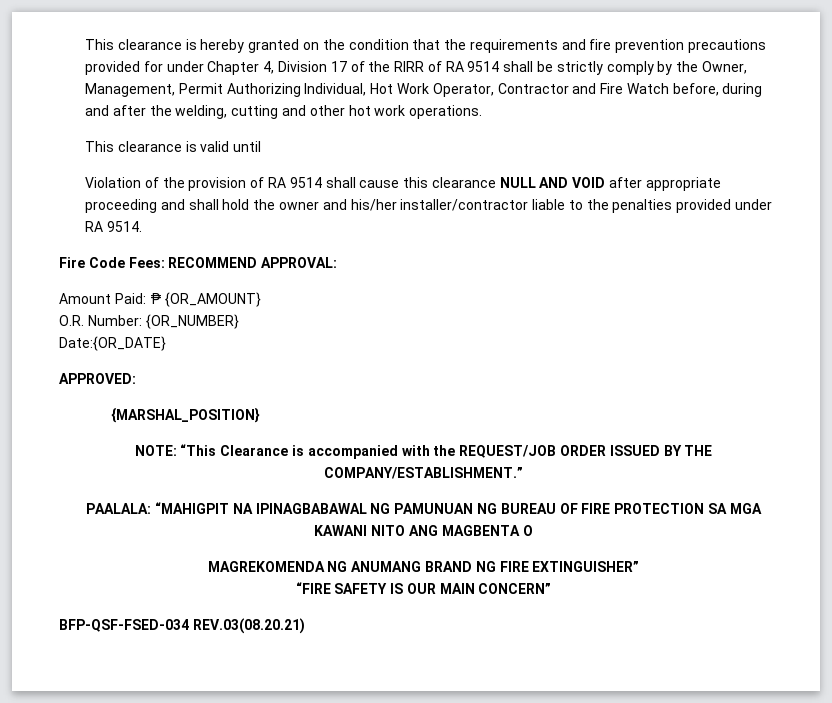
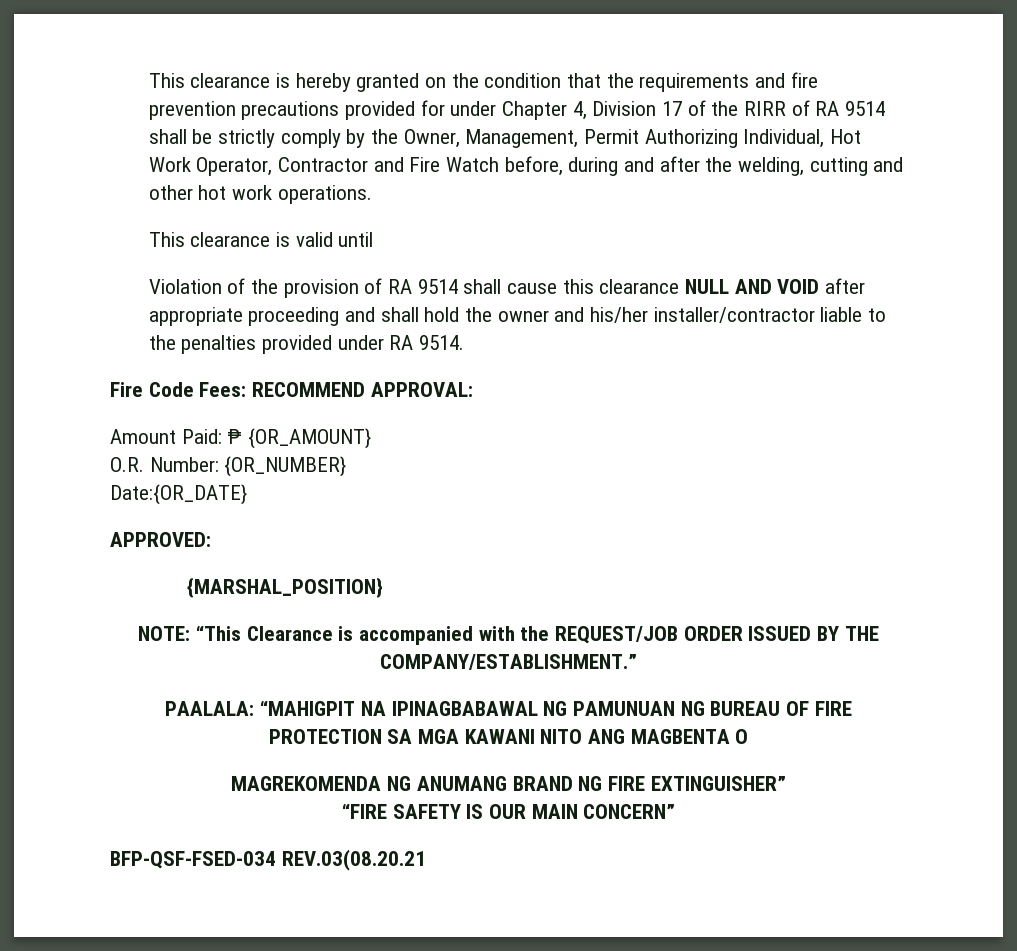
- BFP-QSF-FSED-034 REV.03(08.20.21)
+ BFP-QSF-FSED-034 REV.03(08.20.21

